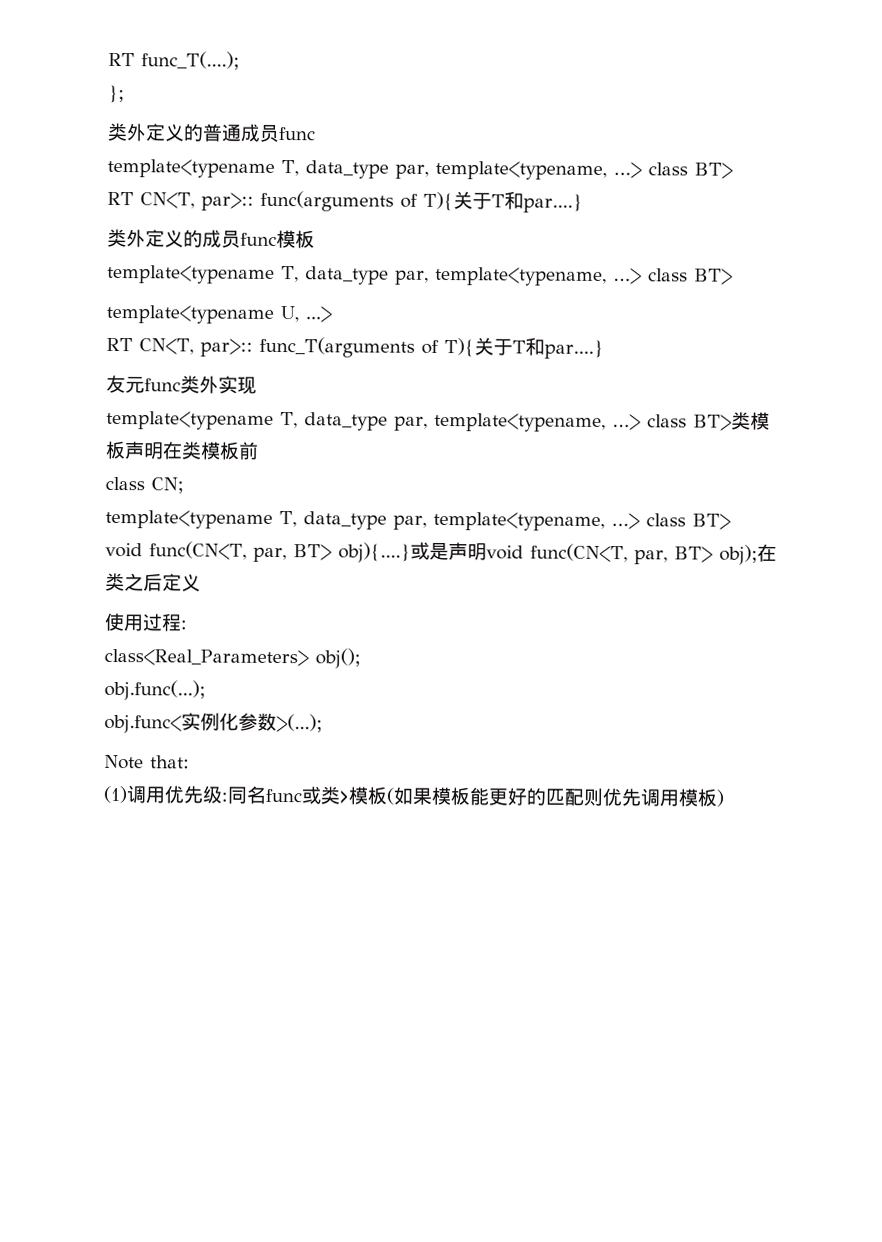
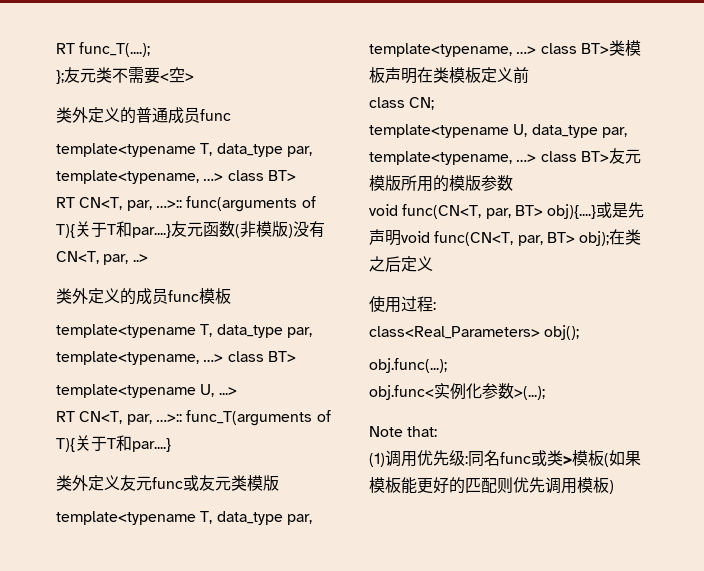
- };
+ };友元类不需要<空>
- RT CN<T, par>:: func(arguments of T){关于T和par....}
+ RT CN<T, par, …>:: func(arguments of T){关于T和par....}友元函数(非模版)没有CN<T, par, ..>
- RT CN<T, par>:: func_T(arguments of T){关于T和par....}
+ RT CN<T, par, …>:: func_T(arguments of T){关于T和par....}
- 友元func类外实现
+ 类外定义友元func或友元类模版
- template<typename T, data_type par, template<typename, …> class BT>类模板声明在类模板前
+ template<typename T, data_type par, template<typename, …> class BT>类模板声明在类模板定义前
  class CN;
- template<typename T, data_type par, template<typename, …> class BT>
+ template<typename U, data_type par, template<typename, …> class BT>友元模版所用的模版参数
- void func(CN<T, par, BT> obj){....}或是声明void func(CN<T, par, BT> obj);在类之后定义
+ void func(CN<T, par, BT> obj){....}或是先声明void func(CN<T, par, BT> obj);在类之后定义

